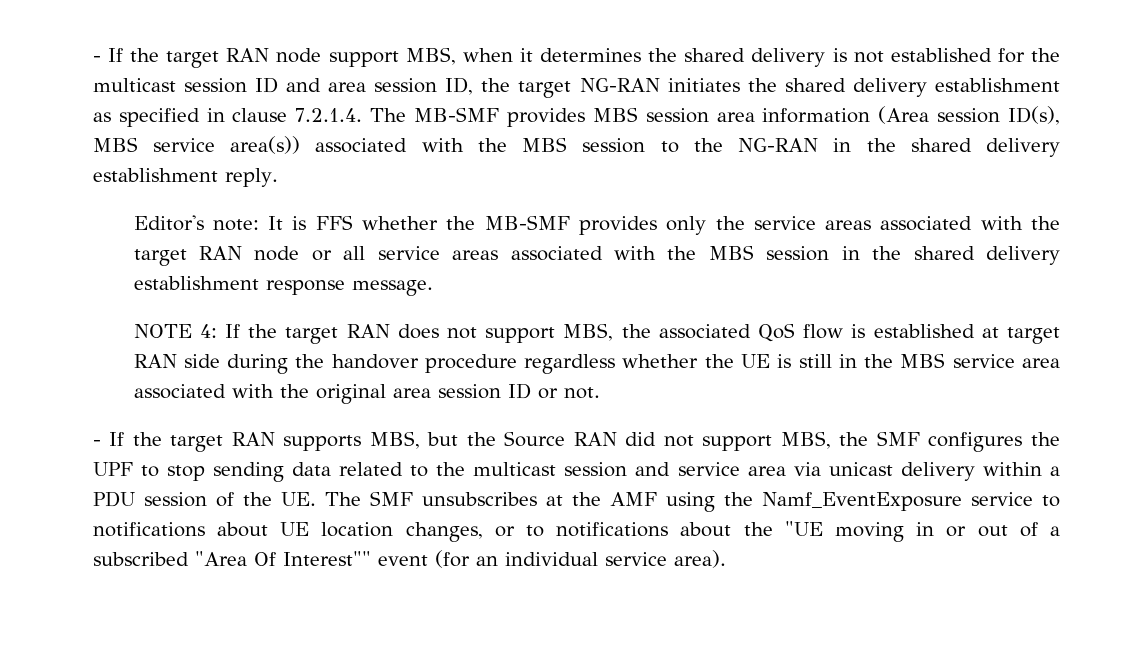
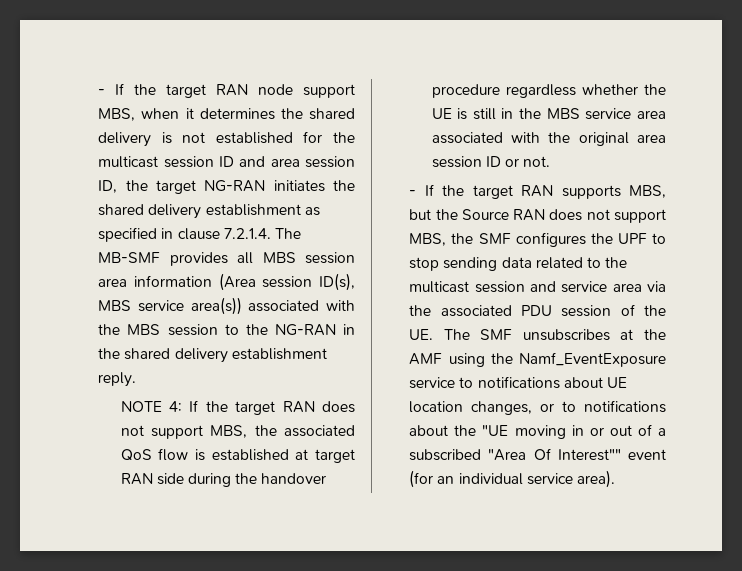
- - If the target RAN node support MBS, when it determines the shared delivery is not established for the multicast session ID and area session ID, the target NG-RAN initiates the shared delivery establishment as specified in clause 7.2.1.4. The MB-SMF provides MBS session area information (Area session ID(s), MBS service area(s)) associated with the MBS session to the NG-RAN in the shared delivery establishment reply.
+ - If the target RAN node support MBS, when it determines the shared delivery is not established for the multicast session ID and area session ID, the target NG-RAN initiates the shared delivery establishment as specified in clause 7.2.1.4. The MB-SMF provides all MBS session area information (Area session ID(s), MBS service area(s)) associated with the MBS session to the NG-RAN in the shared delivery establishment reply.
- Editor's note: It is FFS whether the MB-SMF provides only the service areas associated with the target RAN node or all service areas associated with the MBS session in the shared delivery establishment response message.
- - If the target RAN supports MBS, but the Source RAN did not support MBS, the SMF configures the UPF to stop sending data related to the multicast session and service area via unicast delivery within a PDU session of the UE. The SMF unsubscribes at the AMF using the Namf_EventExposure service to notifications about UE location changes, or to notifications about the "UE moving in or out of a subscribed "Area Of Interest"" event (for an individual service area).
+ - If the target RAN supports MBS, but the Source RAN does not support MBS, the SMF configures the UPF to stop sending data related to the multicast session and service area via the associated PDU session of the UE. The SMF unsubscribes at the AMF using the Namf_EventExposure service to notifications about UE location changes, or to notifications about the "UE moving in or out of a subscribed "Area Of Interest"" event (for an individual service area).

